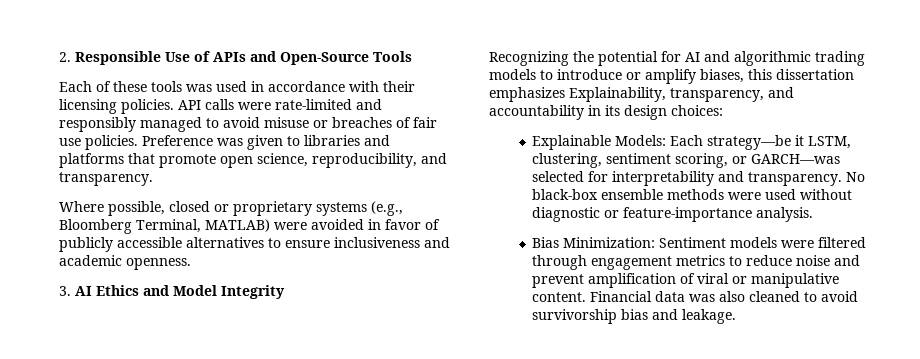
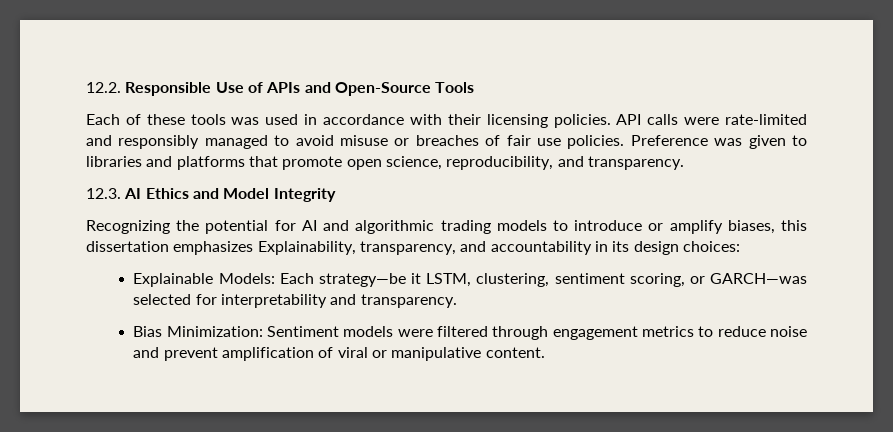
- 2. Responsible Use of APIs and Open-Source Tools
+ 12.2. Responsible Use of APIs and Open-Source Tools
- Where possible, closed or proprietary systems (e.g., Bloomberg Terminal, MATLAB) were avoided in favor of publicly accessible alternatives to ensure inclusiveness and academic openness.
- 3. AI Ethics and Model Integrity
+ 12.3. AI Ethics and Model Integrity
- No black-box ensemble methods were used without diagnostic or feature-importance analysis.
- Financial data was also cleaned to avoid survivorship bias and leakage.

